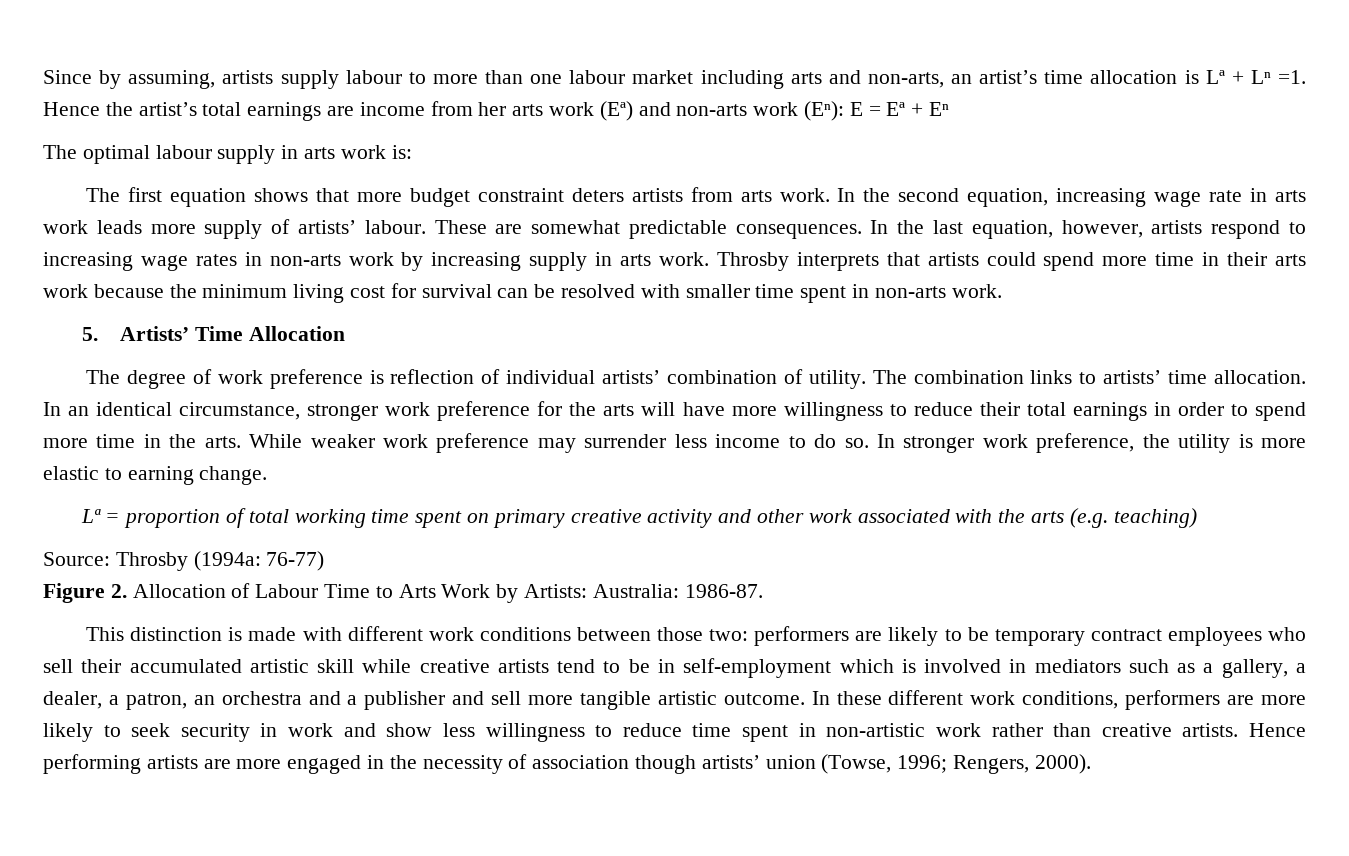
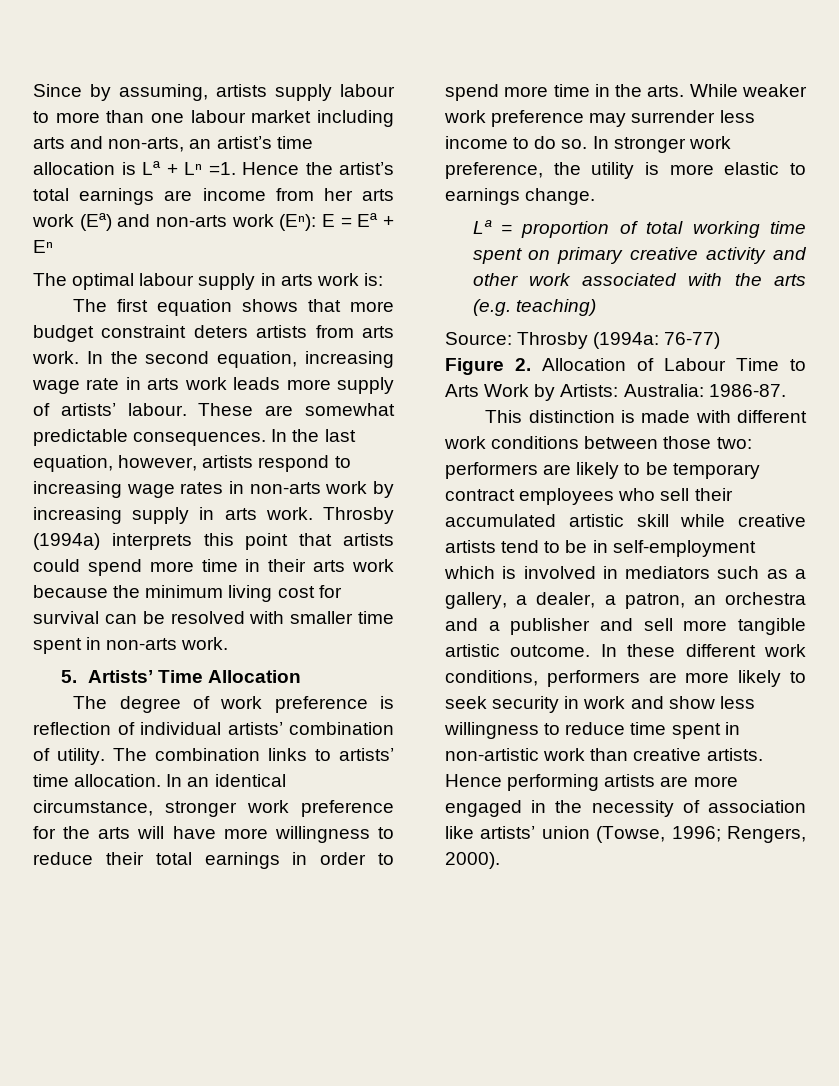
- Throsby interprets that artists could spend more time in their arts work because the minimum living cost for survival can be resolved with smaller time spent in non-arts work.
+ Throsby (1994a) interprets this point that artists could spend more time in their arts work because the minimum living cost for survival can be resolved with smaller time spent in non-arts work.
- In stronger work preference, the utility is more elastic to earning change.
+ In stronger work preference, the utility is more elastic to earnings change.
- In these different work conditions, performers are more likely to seek security in work and show less willingness to reduce time spent in non-artistic work rather than creative artists.
+ In these different work conditions, performers are more likely to seek security in work and show less willingness to reduce time spent in non-artistic work than creative artists.
- Hence performing artists are more engaged in the necessity of association though artists’ union (Towse, 1996; Rengers, 2000).
+ Hence performing artists are more engaged in the necessity of association like artists’ union (Towse, 1996; Rengers, 2000).

